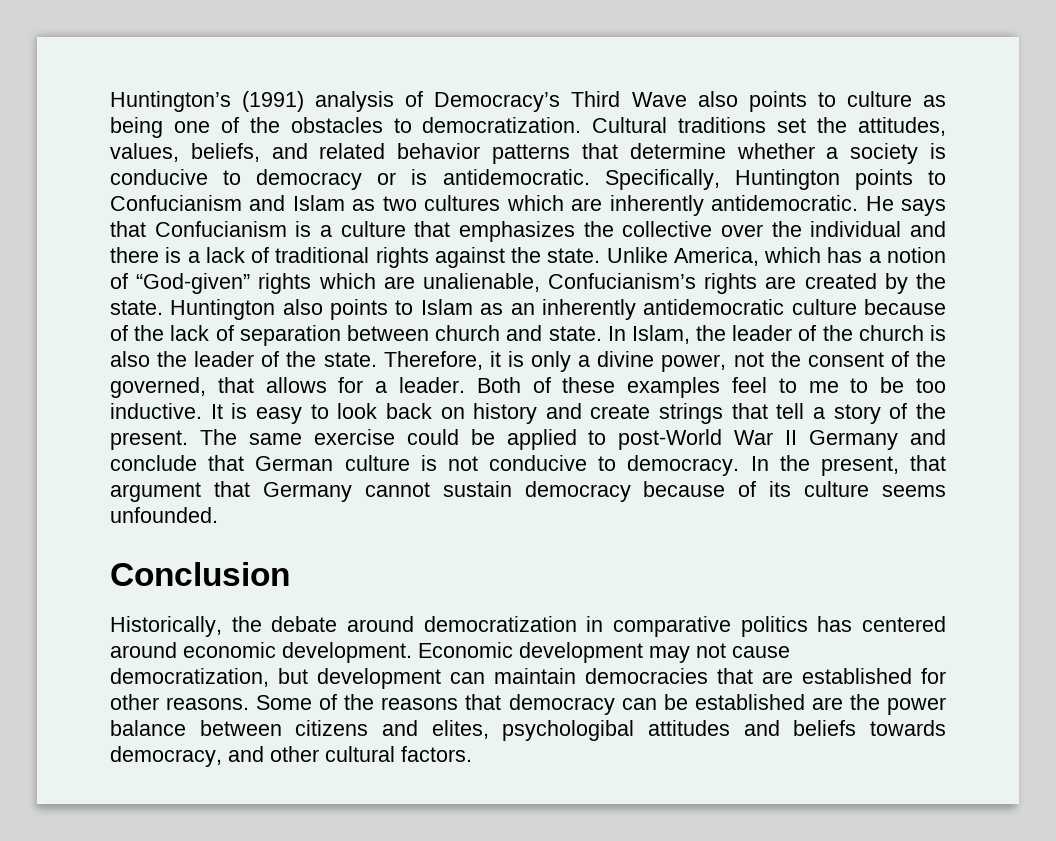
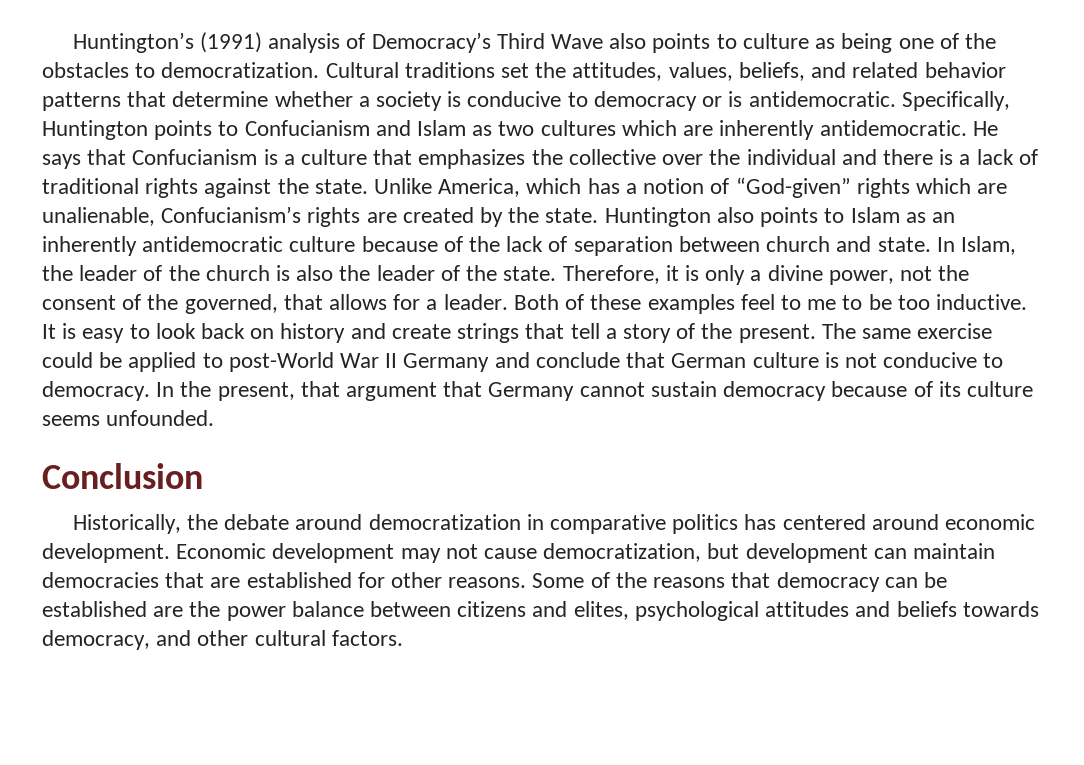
- Some of the reasons that democracy can be established are the power balance between citizens and elites, psychologibal attitudes and beliefs towards democracy, and other cultural factors.
+ Some of the reasons that democracy can be established are the power balance between citizens and elites, psychological attitudes and beliefs towards democracy, and other cultural factors.

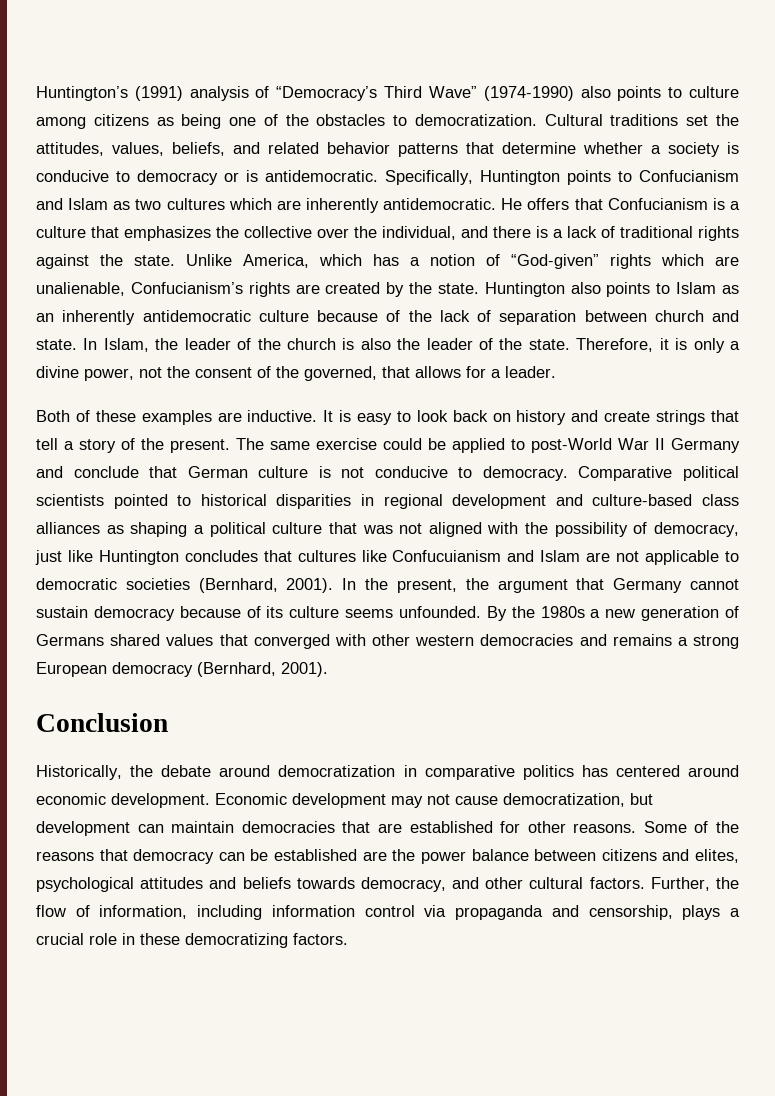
- Huntington’s (1991) analysis of Democracy’s Third Wave also points to culture as being one of the obstacles to democratization.
+ Huntington’s (1991) analysis of “Democracy’s Third Wave” (1974-1990) also points to culture among citizens as being one of the obstacles to democratization.
- He says that Confucianism is a culture that emphasizes the collective over the individual and there is a lack of traditional rights against the state.
+ He offers that Confucianism is a culture that emphasizes the collective over the individual, and there is a lack of traditional rights against the state.
- Therefore, it is only a divine power, not the consent of the governed, that allows for a leader. Both of these examples feel to me to be too inductive.
+ Therefore, it is only a divine power, not the consent of the governed, that allows for a leader.
+ Both of these examples are inductive.
+ Comparative political scientists pointed to historical disparities in regional development and culture-based class alliances as shaping a political culture that was not aligned with the possibility of democracy, just like Huntington concludes that cultures like Confucuianism and Islam are not applicable to democratic societies (Bernhard, 2001).
- In the present, that argument that Germany cannot sustain democracy because of its culture seems unfounded.
+ In the present, the argument that Germany cannot sustain democracy because of its culture seems unfounded. By the 1980s a new generation of Germans shared values that converged with other western democracies and remains a strong European democracy (Bernhard, 2001).
+ Further, the flow of information, including information control via propaganda and censorship, plays a crucial role in these democratizing factors.

